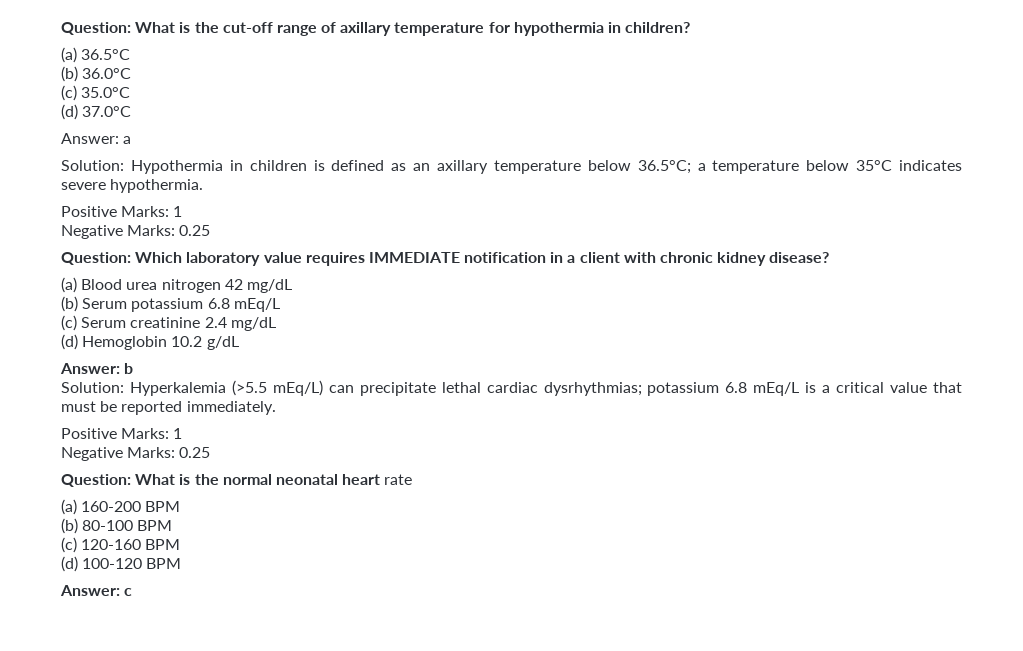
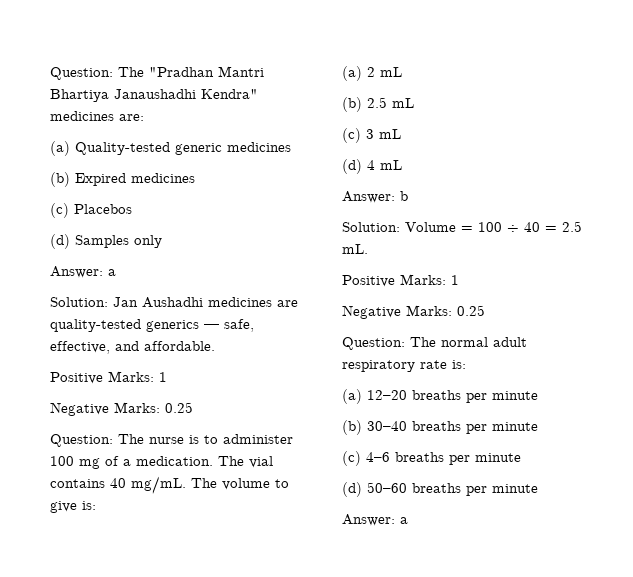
- Question: What is the cut-off range of axillary temperature for hypothermia in children?
- (a) 36.5°C
- (b) 36.0°C
- (c) 35.0°C
- (d) 37.0°C
+ Question: The "Pradhan Mantri Bhartiya Janaushadhi Kendra" medicines are:
+ (a) Quality-tested generic medicines
+ (b) Expired medicines
+ (c) Placebos
+ (d) Samples only
- Solution: Hypothermia in children is defined as an axillary temperature below 36.5°C; a temperature below 35°C indicates severe hypothermia.
+ Solution: Jan Aushadhi medicines are quality-tested generics — safe, effective, and affordable.
  Positive Marks: 1
  Negative Marks: 0.25
- Question: Which laboratory value requires IMMEDIATE notification in a client with chronic kidney disease?
- (a) Blood urea nitrogen 42 mg/dL
- (b) Serum potassium 6.8 mEq/L
- (c) Serum creatinine 2.4 mg/dL
- (d) Hemoglobin 10.2 g/dL
+ Question: The nurse is to administer 100 mg of a medication. The vial contains 40 mg/mL. The volume to give is:
+ (a) 2 mL
+ (b) 2.5 mL
+ (c) 3 mL
+ (d) 4 mL
  Answer: b
- Solution: Hyperkalemia (>5.5 mEq/L) can precipitate lethal cardiac dysrhythmias; potassium 6.8 mEq/L is a critical value that must be reported immediately.
+ Solution: Volume = 100 ÷ 40 = 2.5 mL.
  Positive Marks: 1
  Negative Marks: 0.25
- Question: What is the normal neonatal heart rate
- (a) 160-200 BPM
- (b) 80-100 BPM
- (c) 120-160 BPM
- (d) 100-120 BPM
- Answer: c
+ Question: The normal adult respiratory rate is:
+ (a) 12–20 breaths per minute
+ (b) 30–40 breaths per minute
+ (c) 4–6 breaths per minute
+ (d) 50–60 breaths per minute
+ Answer: a

